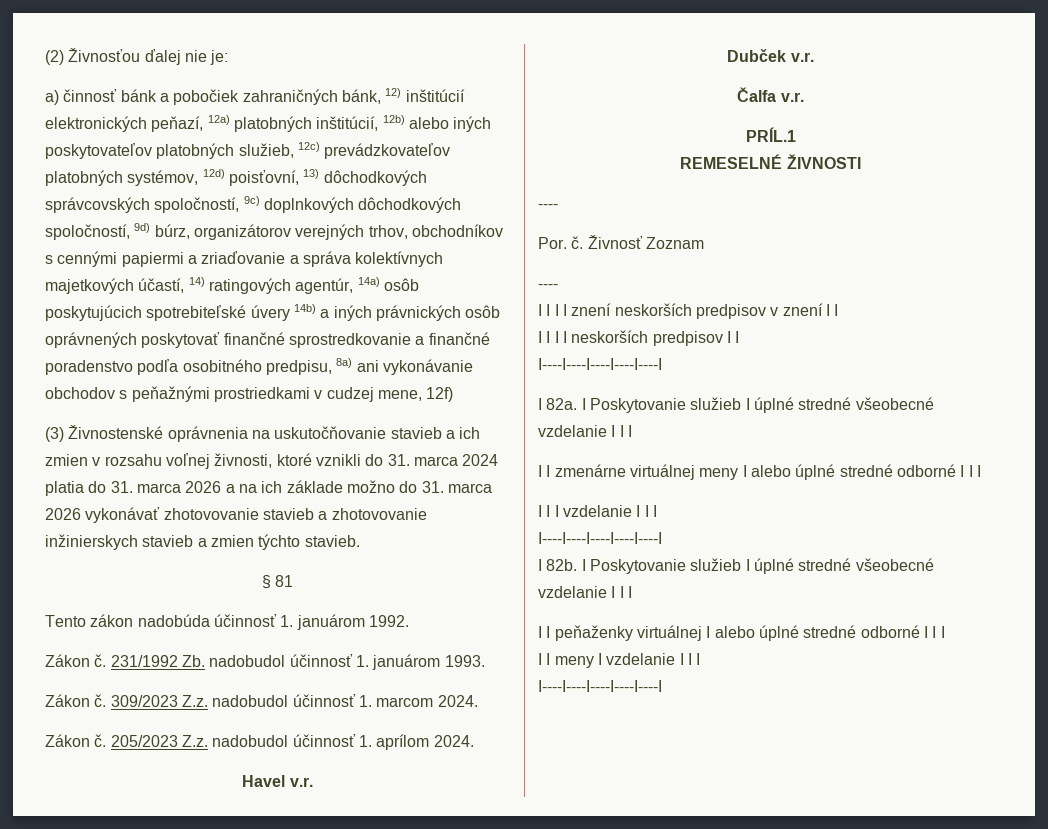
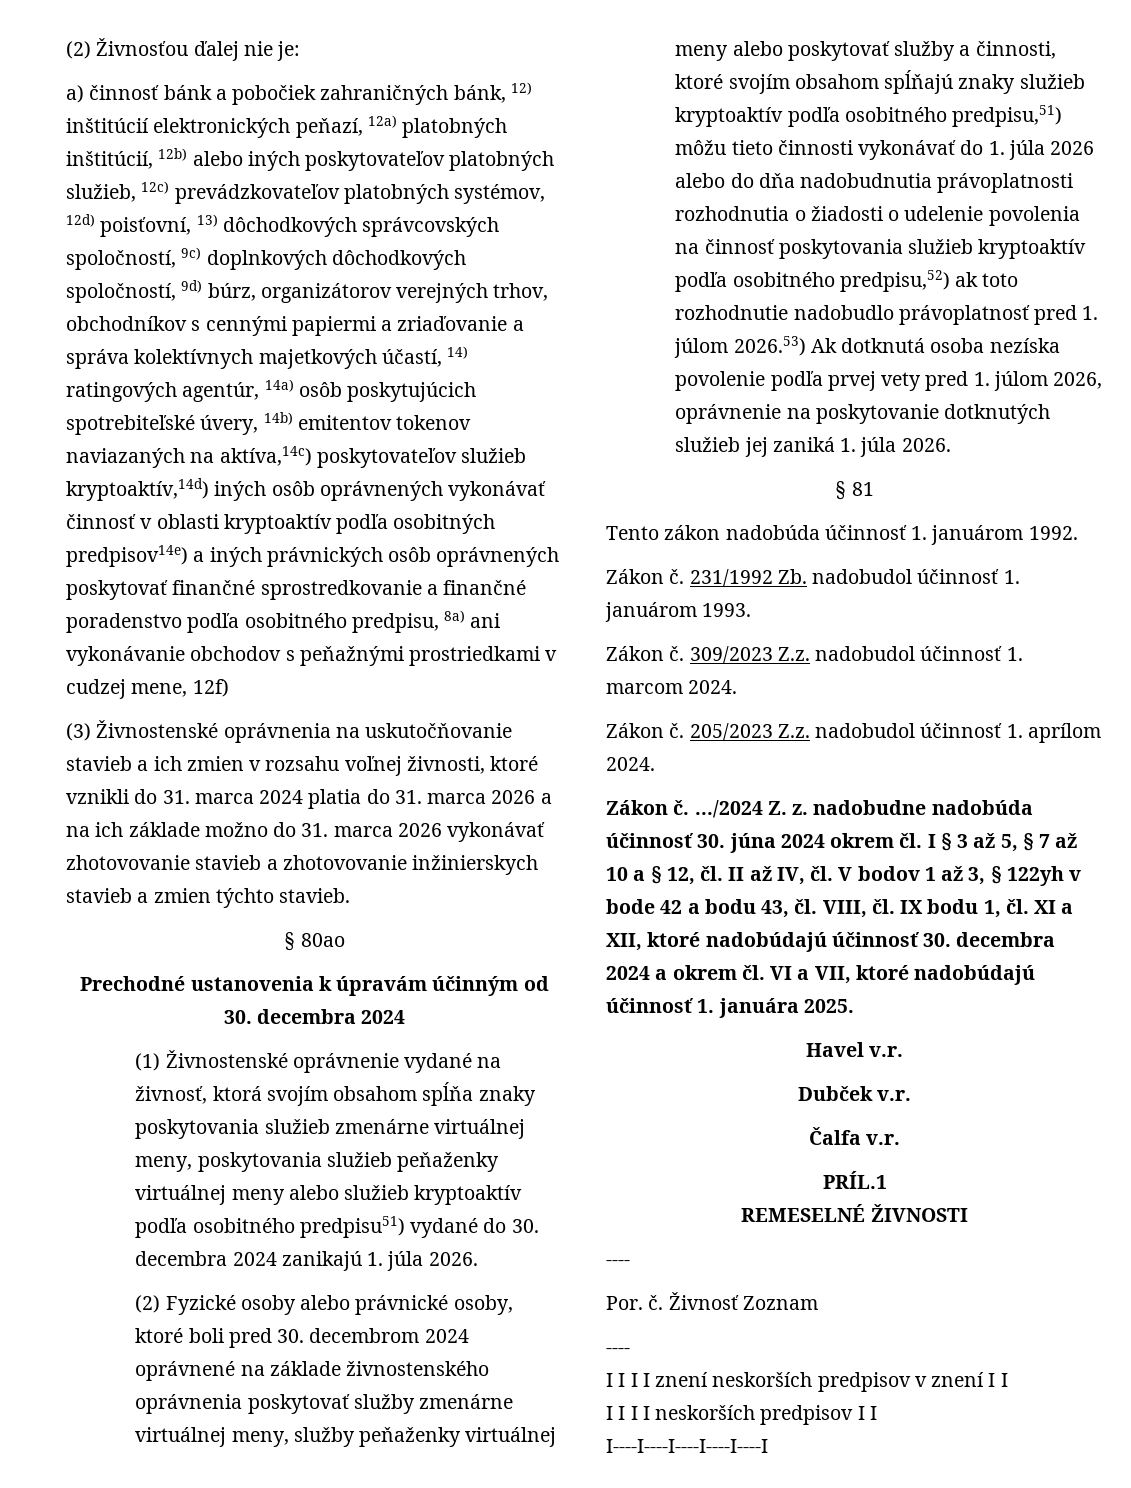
- a) činnosť bánk a pobočiek zahraničných bánk, 12) inštitúcií elektronických peňazí, 12a) platobných inštitúcií, 12b) alebo iných poskytovateľov platobných služieb, 12c) prevádzkovateľov platobných systémov, 12d) poisťovní, 13) dôchodkových správcovských spoločností, 9c) doplnkových dôchodkových spoločností, 9d) búrz, organizátorov verejných trhov, obchodníkov s cennými papiermi a zriaďovanie a správa kolektívnych majetkových účastí, 14) ratingových agentúr, 14a) osôb poskytujúcich spotrebiteľské úvery 14b) a iných právnických osôb oprávnených poskytovať finančné sprostredkovanie a finančné poradenstvo podľa osobitného predpisu, 8a) ani vykonávanie obchodov s peňažnými prostriedkami v cudzej mene, 12f)
+ a) činnosť bánk a pobočiek zahraničných bánk, 12) inštitúcií elektronických peňazí, 12a) platobných inštitúcií, 12b) alebo iných poskytovateľov platobných služieb, 12c) prevádzkovateľov platobných systémov, 12d) poisťovní, 13) dôchodkových správcovských spoločností, 9c) doplnkových dôchodkových spoločností, 9d) búrz, organizátorov verejných trhov, obchodníkov s cennými papiermi a zriaďovanie a správa kolektívnych majetkových účastí, 14) ratingových agentúr, 14a) osôb poskytujúcich spotrebiteľské úvery, 14b) emitentov tokenov naviazaných na aktíva,14c) poskytovateľov služieb kryptoaktív,14d) iných osôb oprávnených vykonávať činnosť v oblasti kryptoaktív podľa osobitných predpisov14e) a iných právnických osôb oprávnených poskytovať finančné sprostredkovanie a finančné poradenstvo podľa osobitného predpisu, 8a) ani vykonávanie obchodov s peňažnými prostriedkami v cudzej mene, 12f)
+ § 80ao
+ Prechodné ustanovenia k úpravám účinným od 30. decembra 2024
+ (1) Živnostenské oprávnenie vydané na živnosť, ktorá svojím obsahom spĺňa znaky poskytovania služieb zmenárne virtuálnej meny, poskytovania služieb peňaženky virtuálnej meny alebo služieb kryptoaktív podľa osobitného predpisu51) vydané do 30. decembra 2024 zanikajú 1. júla 2026.
+ (2) Fyzické osoby alebo právnické osoby, ktoré boli pred 30. decembrom 2024 oprávnené na základe živnostenského oprávnenia poskytovať služby zmenárne virtuálnej meny, služby peňaženky virtuálnej meny alebo poskytovať služby a činnosti, ktoré svojím obsahom spĺňajú znaky služieb kryptoaktív podľa osobitného predpisu,51) môžu tieto činnosti vykonávať do 1. júla 2026 alebo do dňa nadobudnutia právoplatnosti rozhodnutia o žiadosti o udelenie povolenia na činnosť poskytovania služieb kryptoaktív podľa osobitného predpisu,52) ak toto rozhodnutie nadobudlo právoplatnosť pred 1. júlom 2026.53) Ak dotknutá osoba nezíska povolenie podľa prvej vety pred 1. júlom 2026, oprávnenie na poskytovanie dotknutých služieb jej zaniká 1. júla 2026.
+ Zákon č. .../2024 Z. z. nadobudne nadobúda účinnosť 30. júna 2024 okrem čl. I § 3 až 5, § 7 až 10 a § 12, čl. II až IV, čl. V bodov 1 až 3, § 122yh v bode 42 a bodu 43, čl. VIII, čl. IX bodu 1, čl. XI a XII, ktoré nadobúdajú účinnosť 30. decembra 2024 a okrem čl. VI a VII, ktoré nadobúdajú účinnosť 1. januára 2025.
- I 82a. I Poskytovanie služieb I úplné stredné všeobecné vzdelanie I I I
- I I zmenárne virtuálnej meny I alebo úplné stredné odborné I I I
- I I I vzdelanie I I I
- I----I----I----I----I----I
- I 82b. I Poskytovanie služieb I úplné stredné všeobecné vzdelanie I I I
- I I peňaženky virtuálnej I alebo úplné stredné odborné I I I
- I I meny I vzdelanie I I I
- I----I----I----I----I----I

